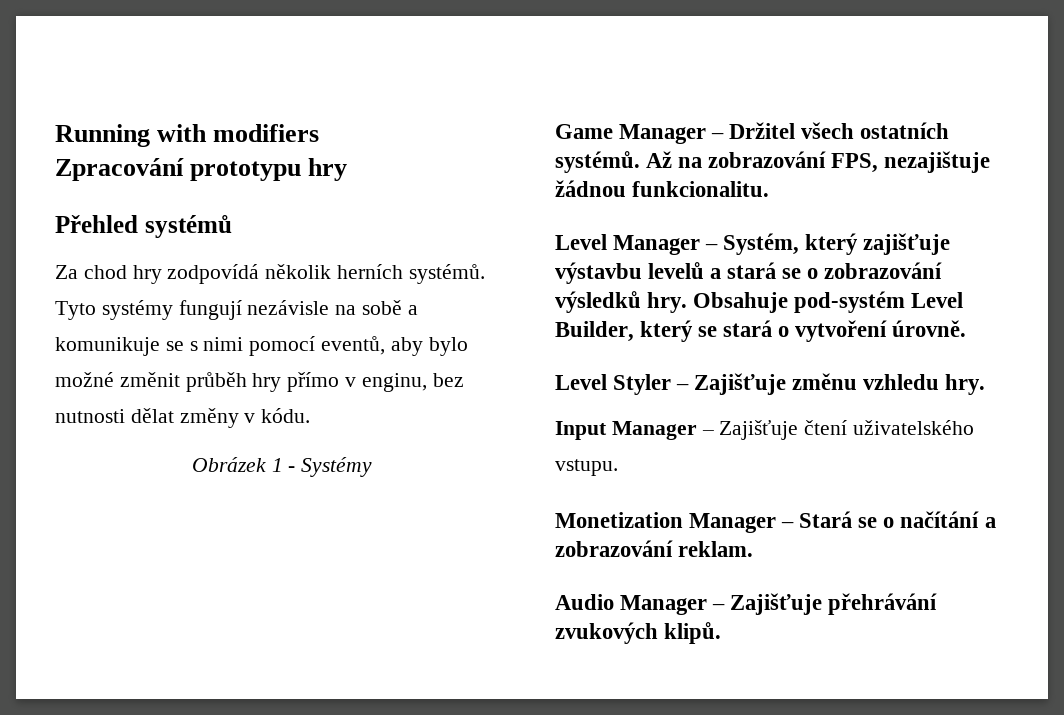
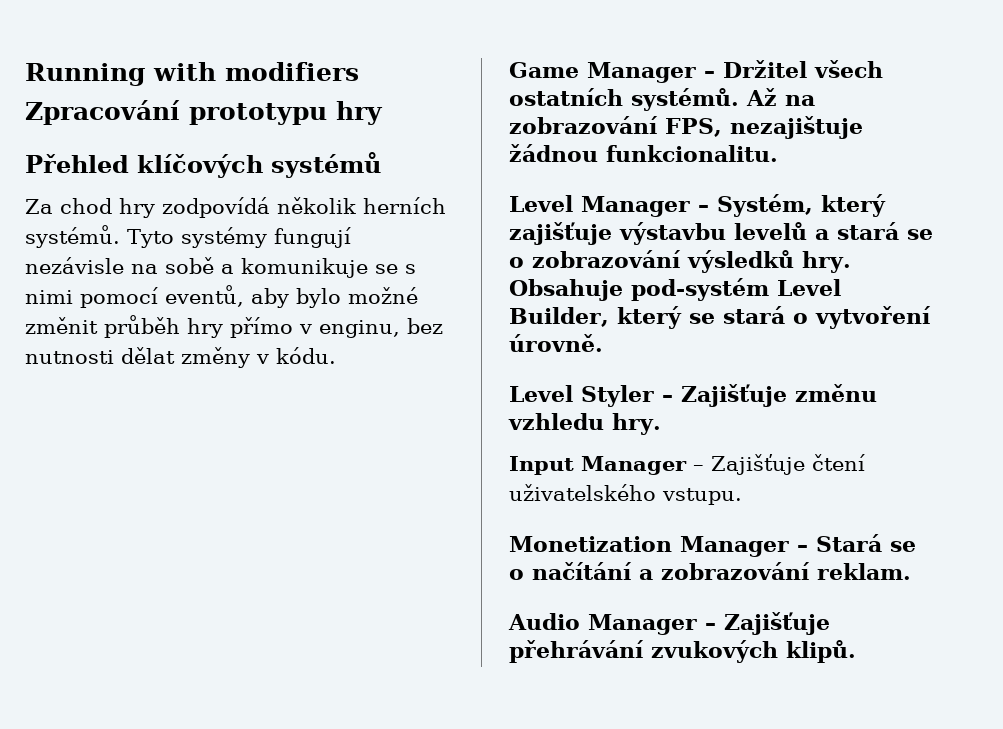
- Přehled systémů
+ Přehled klíčových systémů
- Obrázek 1 - Systémy

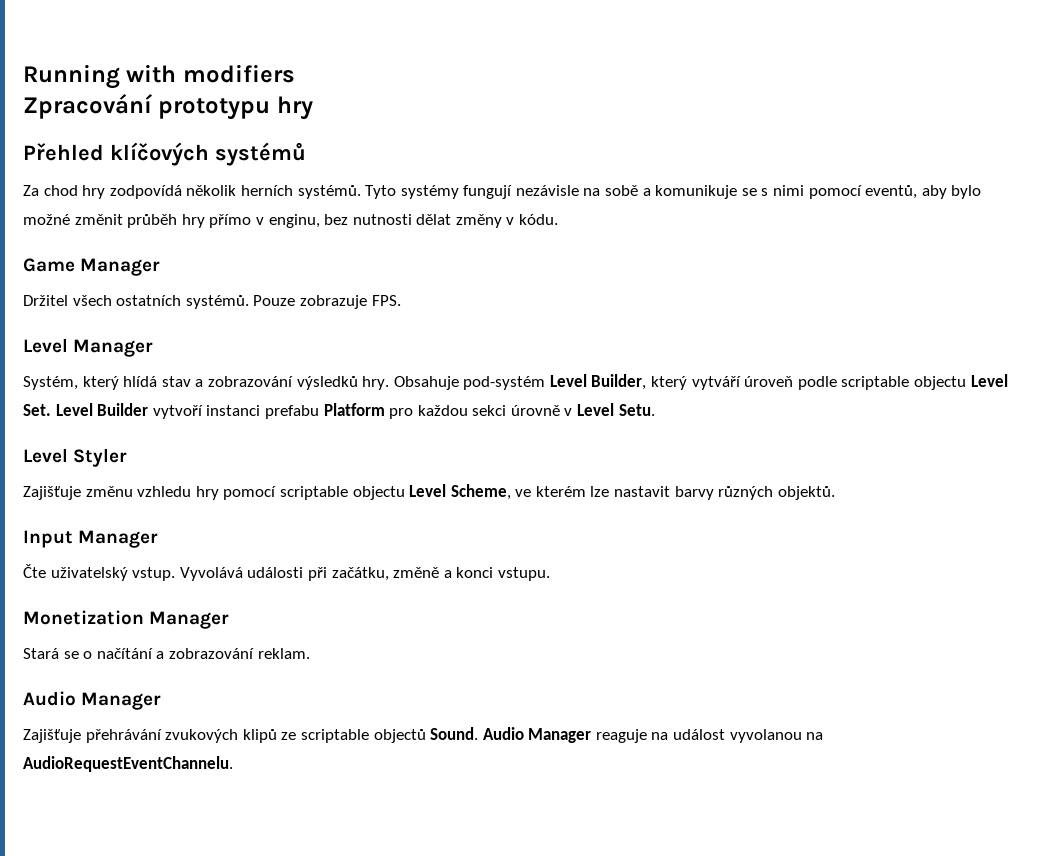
- Game Manager – Držitel všech ostatních systémů.
+ Game Manager
+ Držitel všech ostatních systémů.
- Až na zobrazování FPS, nezajištuje žádnou funkcionalitu.
+ Pouze zobrazuje FPS.
- Level Manager – Systém, který zajišťuje výstavbu levelů a stará se o zobrazování výsledků hry.
+ Level Manager
+ Systém, který hlídá stav a zobrazování výsledků hry.
- Obsahuje pod-systém Level Builder, který se stará o vytvoření úrovně.
+ Obsahuje pod-systém Level Builder, který vytváří úroveň podle scriptable objectu Level Set. Level Builder vytvoří instanci prefabu Platform pro každou sekci úrovně v Level Setu.
- Level Styler – Zajišťuje změnu vzhledu hry.
- Input Manager – Zajišťuje čtení uživatelského vstupu.
+ Level Styler
+ Zajišťuje změnu vzhledu hry pomocí scriptable objectu Level Scheme, ve kterém lze nastavit barvy různých objektů.
+ Input Manager
+ Čte uživatelský vstup. Vyvolává události při začátku, změně a konci vstupu.
- Monetization Manager – Stará se o načítání a zobrazování reklam.
- Audio Manager – Zajišťuje přehrávání zvukových klipů.
+ Monetization Manager
+ Stará se o načítání a zobrazování reklam.
+ Audio Manager
+ Zajišťuje přehrávání zvukových klipů ze scriptable objectů Sound. Audio Manager reaguje na událost vyvolanou na AudioRequestEventChannelu.

